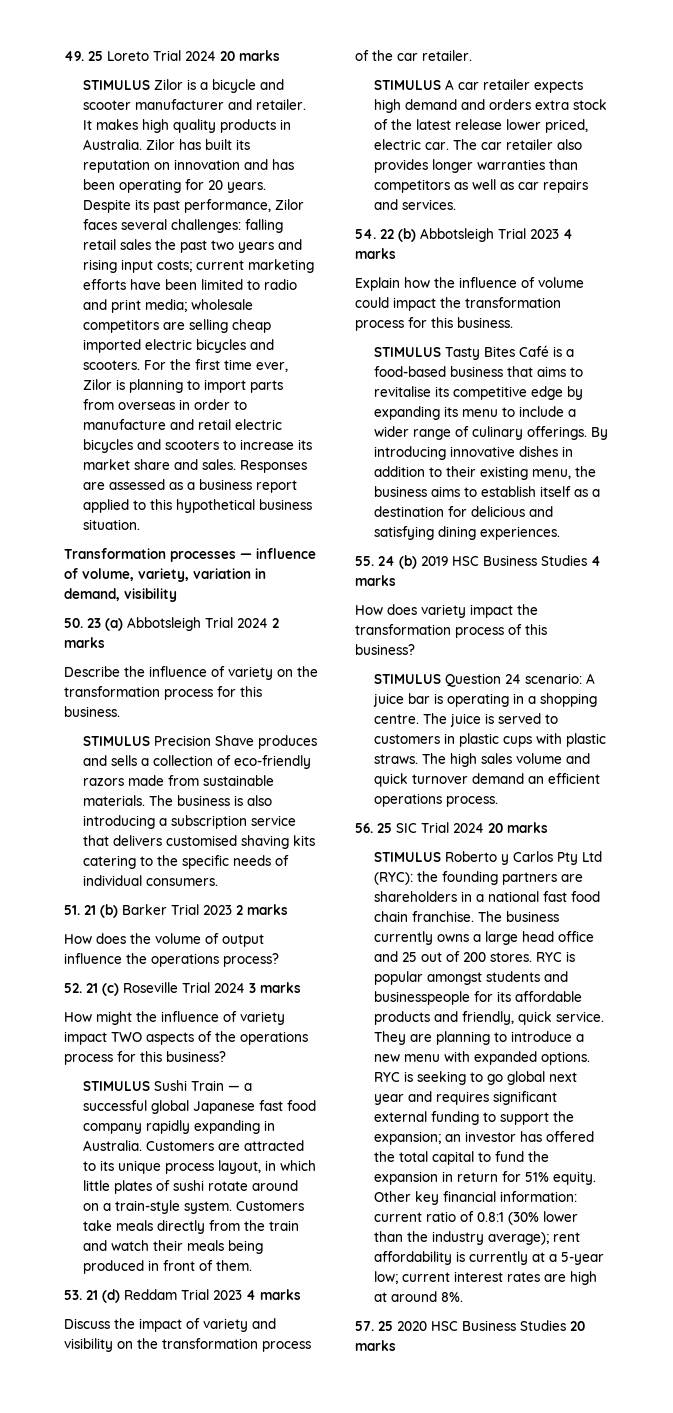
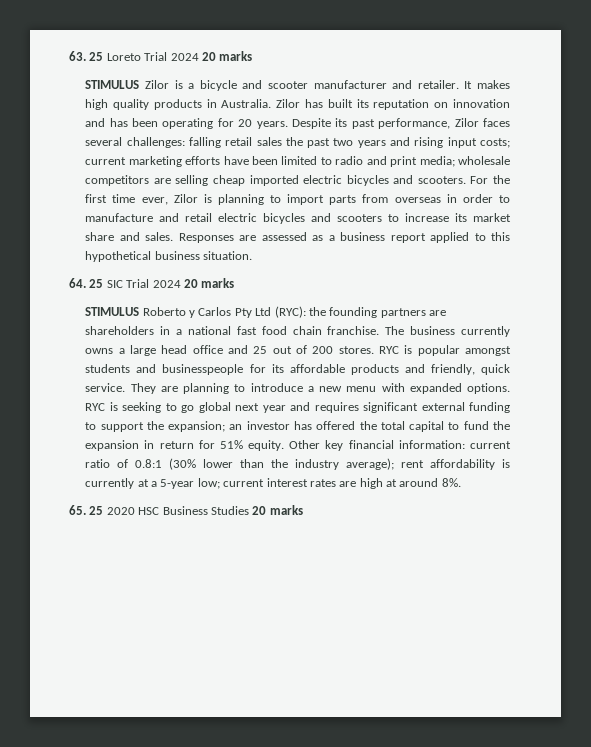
- 49. 25 Loreto Trial 2024 20 marks
+ 63. 25 Loreto Trial 2024 20 marks
- Transformation processes — influence of volume, variety, variation in demand, visibility
- 50. 23 (a) Abbotsleigh Trial 2024 2 marks
- Describe the influence of variety on the transformation process for this business.
- STIMULUS Precision Shave produces and sells a collection of eco-friendly razors made from sustainable materials. The business is also introducing a subscription service that delivers customised shaving kits catering to the specific needs of individual consumers.
- 51. 21 (b) Barker Trial 2023 2 marks
- How does the volume of output influence the operations process?
- 52. 21 (c) Roseville Trial 2024 3 marks
- How might the influence of variety impact TWO aspects of the operations process for this business?
- STIMULUS Sushi Train — a successful global Japanese fast food company rapidly expanding in Australia. Customers are attracted to its unique process layout, in which little plates of sushi rotate around on a train-style system. Customers take meals directly from the train and watch their meals being produced in front of them.
- 53. 21 (d) Reddam Trial 2023 4 marks
- Discuss the impact of variety and visibility on the transformation process of the car retailer.
- STIMULUS A car retailer expects high demand and orders extra stock of the latest release lower priced, electric car. The car retailer also provides longer warranties than competitors as well as car repairs and services.
- 54. 22 (b) Abbotsleigh Trial 2023 4 marks
- Explain how the influence of volume could impact the transformation process for this business.
- STIMULUS Tasty Bites Café is a food-based business that aims to revitalise its competitive edge by expanding its menu to include a wider range of culinary offerings. By introducing innovative dishes in addition to their existing menu, the business aims to establish itself as a destination for delicious and satisfying dining experiences.
- 55. 24 (b) 2019 HSC Business Studies 4 marks
- How does variety impact the transformation process of this business?
- STIMULUS Question 24 scenario: A juice bar is operating in a shopping centre. The juice is served to customers in plastic cups with plastic straws. The high sales volume and quick turnover demand an efficient operations process.
- 56. 25 SIC Trial 2024 20 marks
+ 64. 25 SIC Trial 2024 20 marks
- 57. 25 2020 HSC Business Studies 20 marks
+ 65. 25 2020 HSC Business Studies 20 marks

